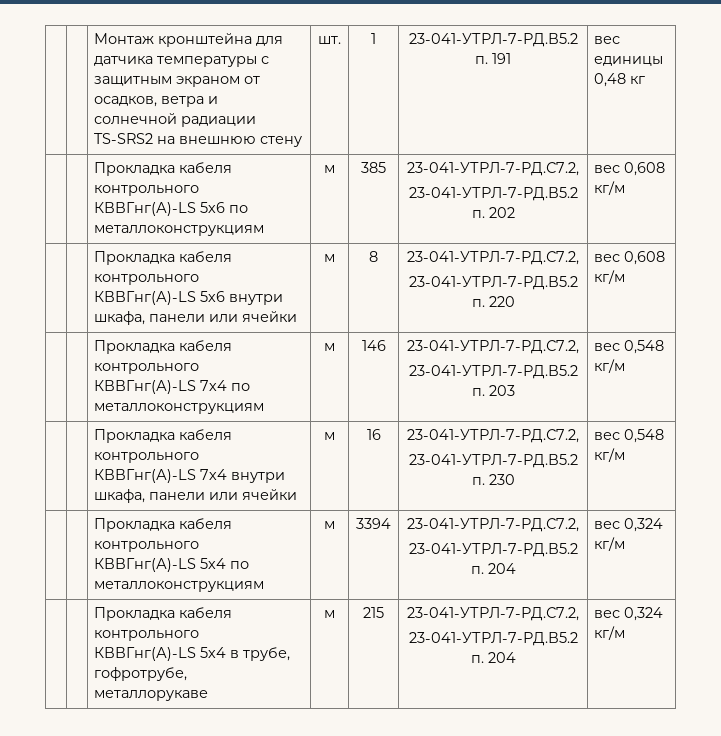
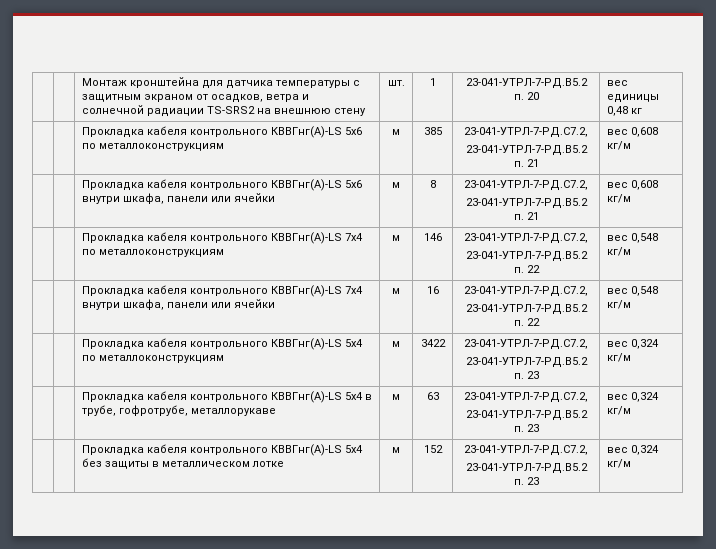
- | | Монтаж кронштейна для датчика температуры с защитным экраном от осадков, ветра и солнечной радиации TS-SRS2 на внешнюю стену | шт. | 1 | 23-041-УТРЛ-7-РД.В5.2 п. 191 | вес единицы 0,48 кг
+ | | Монтаж кронштейна для датчика температуры с защитным экраном от осадков, ветра и солнечной радиации TS-SRS2 на внешнюю стену | шт. | 1 | 23-041-УТРЛ-7-РД.В5.2 п. 20 | вес единицы 0,48 кг
  | | Прокладка кабеля контрольного КВВГнг(А)-LS 5х6 по металлоконструкциям | м | 385 | 23-041-УТРЛ-7-РД.С7.2,
- 23-041-УТРЛ-7-РД.В5.2 п. 202 | вес 0,608 кг/м
+ 23-041-УТРЛ-7-РД.В5.2 п. 21 | вес 0,608 кг/м
  | | Прокладка кабеля контрольного КВВГнг(А)-LS 5х6 внутри шкафа, панели или ячейки | м | 8 | 23-041-УТРЛ-7-РД.С7.2,
- 23-041-УТРЛ-7-РД.В5.2 п. 220 | вес 0,608 кг/м
+ 23-041-УТРЛ-7-РД.В5.2 п. 21 | вес 0,608 кг/м
  | | Прокладка кабеля контрольного КВВГнг(А)-LS 7х4 по металлоконструкциям | м | 146 | 23-041-УТРЛ-7-РД.С7.2,
- 23-041-УТРЛ-7-РД.В5.2 п. 203 | вес 0,548 кг/м
+ 23-041-УТРЛ-7-РД.В5.2 п. 22 | вес 0,548 кг/м
  | | Прокладка кабеля контрольного КВВГнг(А)-LS 7х4 внутри шкафа, панели или ячейки | м | 16 | 23-041-УТРЛ-7-РД.С7.2,
- 23-041-УТРЛ-7-РД.В5.2 п. 230 | вес 0,548 кг/м
+ 23-041-УТРЛ-7-РД.В5.2 п. 22 | вес 0,548 кг/м
- | | Прокладка кабеля контрольного КВВГнг(А)-LS 5х4 по металлоконструкциям | м | 3394 | 23-041-УТРЛ-7-РД.С7.2,
- 23-041-УТРЛ-7-РД.В5.2 п. 204 | вес 0,324 кг/м
+ | | Прокладка кабеля контрольного КВВГнг(А)-LS 5х4 по металлоконструкциям | м | 3422 | 23-041-УТРЛ-7-РД.С7.2,
+ 23-041-УТРЛ-7-РД.В5.2 п. 23 | вес 0,324 кг/м
- | | Прокладка кабеля контрольного КВВГнг(А)-LS 5х4 в трубе, гофротрубе, металлорукаве | м | 215 | 23-041-УТРЛ-7-РД.С7.2,
- 23-041-УТРЛ-7-РД.В5.2 п. 204 | вес 0,324 кг/м
+ | | Прокладка кабеля контрольного КВВГнг(А)-LS 5х4 в трубе, гофротрубе, металлорукаве | м | 63 | 23-041-УТРЛ-7-РД.С7.2,
+ 23-041-УТРЛ-7-РД.В5.2 п. 23 | вес 0,324 кг/м
+ | | Прокладка кабеля контрольного КВВГнг(А)-LS 5х4 без защиты в металлическом лотке | м | 152 | 23-041-УТРЛ-7-РД.С7.2,
+ 23-041-УТРЛ-7-РД.В5.2 п. 23 | вес 0,324 кг/м

